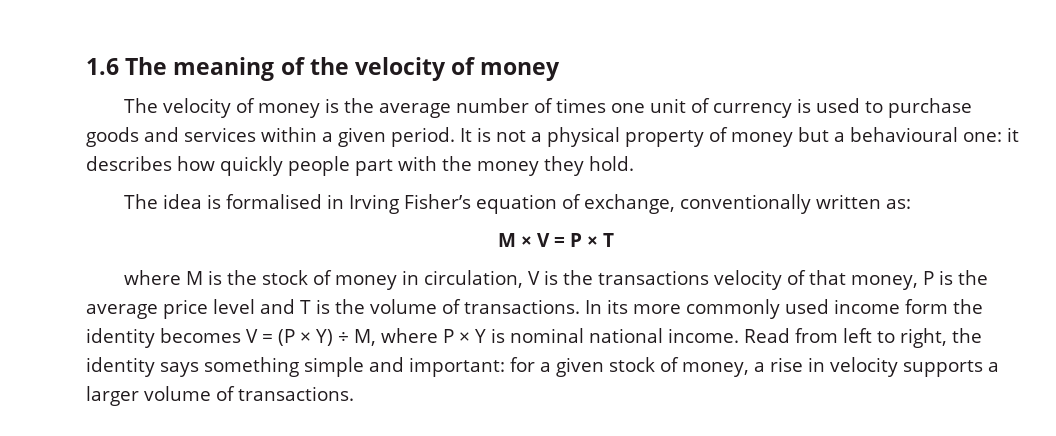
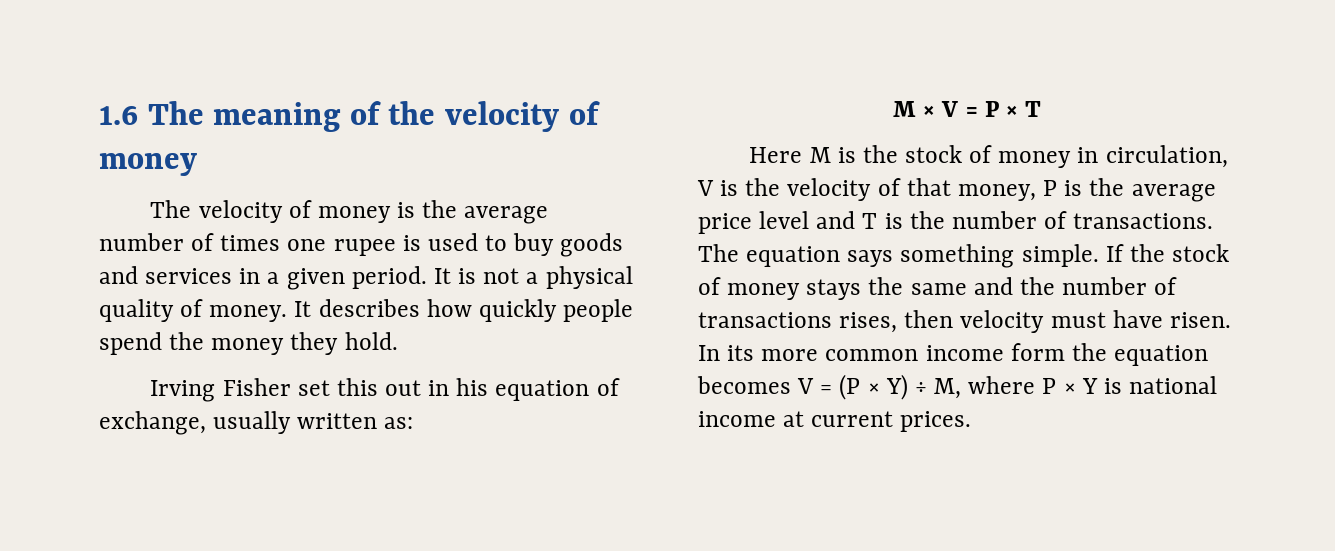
- The velocity of money is the average number of times one unit of currency is used to purchase goods and services within a given period.
+ The velocity of money is the average number of times one rupee is used to buy goods and services in a given period.
- It is not a physical property of money but a behavioural one: it describes how quickly people part with the money they hold.
+ It is not a physical quality of money. It describes how quickly people spend the money they hold.
- The idea is formalised in Irving Fisher’s equation of exchange, conventionally written as:
+ Irving Fisher set this out in his equation of exchange, usually written as:
- where M is the stock of money in circulation, V is the transactions velocity of that money, P is the average price level and T is the volume of transactions.
+ Here M is the stock of money in circulation, V is the velocity of that money, P is the average price level and T is the number of transactions. The equation says something simple. If the stock of money stays the same and the number of transactions rises, then velocity must have risen.
- In its more commonly used income form the identity becomes V = (P × Y) ÷ M, where P × Y is nominal national income. Read from left to right, the identity says something simple and important: for a given stock of money, a rise in velocity supports a larger volume of transactions.
+ In its more common income form the equation becomes V = (P × Y) ÷ M, where P × Y is national income at current prices.

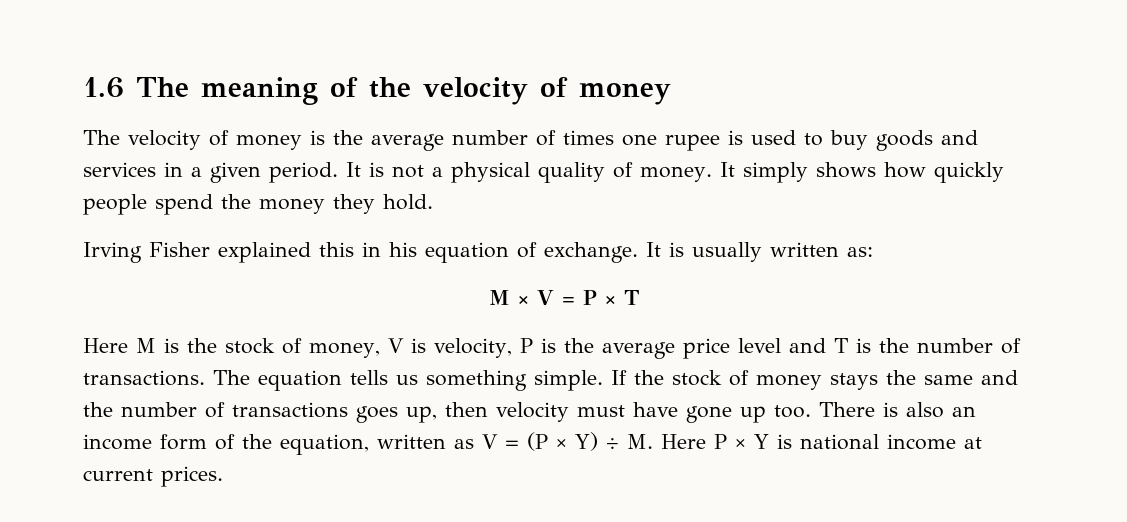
- It describes how quickly people spend the money they hold.
+ It simply shows how quickly people spend the money they hold.
- Irving Fisher set this out in his equation of exchange, usually written as:
+ Irving Fisher explained this in his equation of exchange. It is usually written as:
- Here M is the stock of money in circulation, V is the velocity of that money, P is the average price level and T is the number of transactions.
+ Here M is the stock of money, V is velocity, P is the average price level and T is the number of transactions.
- The equation says something simple.
+ The equation tells us something simple.
- If the stock of money stays the same and the number of transactions rises, then velocity must have risen. In its more common income form the equation becomes V = (P × Y) ÷ M, where P × Y is national income at current prices.
+ If the stock of money stays the same and the number of transactions goes up, then velocity must have gone up too. There is also an income form of the equation, written as V = (P × Y) ÷ M. Here P × Y is national income at current prices.

